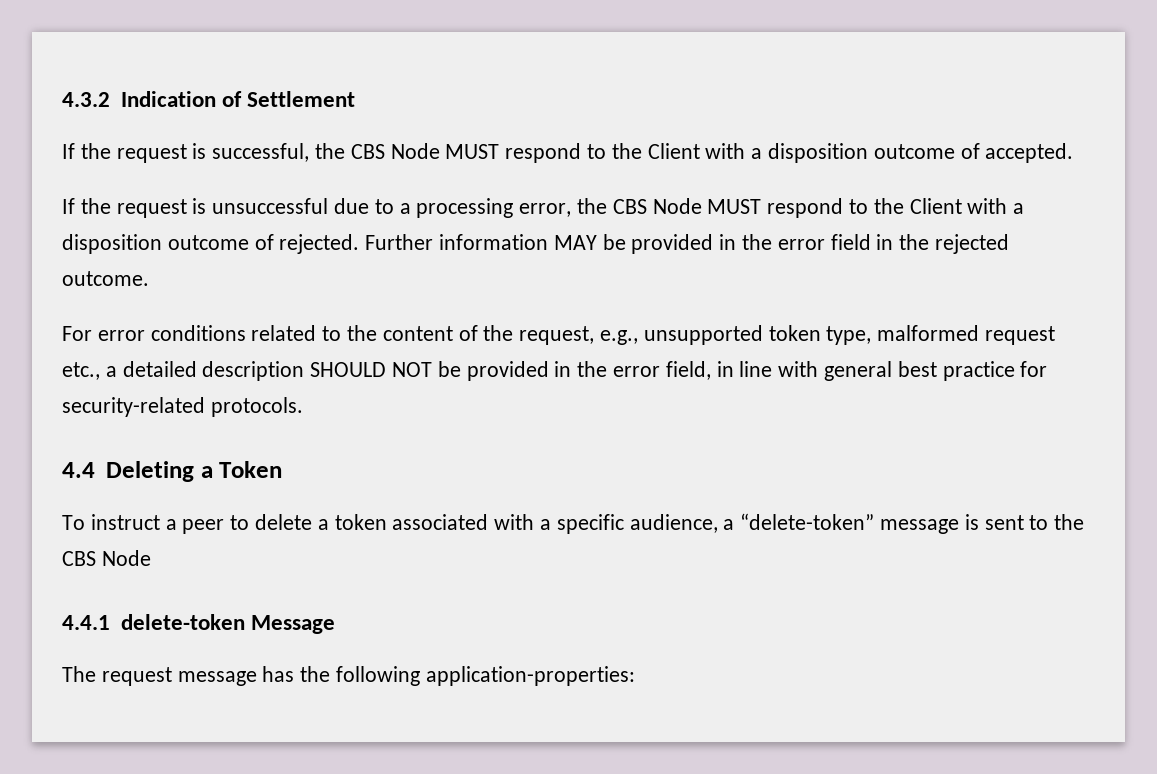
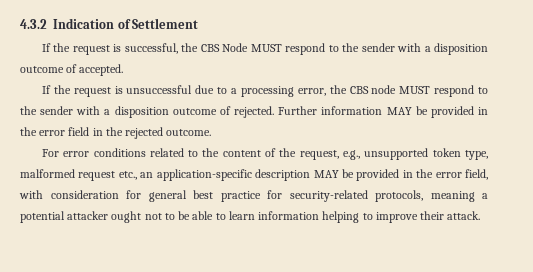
- If the request is successful, the CBS Node MUST respond to the Client with a disposition outcome of accepted.
+ If the request is successful, the CBS Node MUST respond to the sender with a disposition outcome of accepted.
- If the request is unsuccessful due to a processing error, the CBS Node MUST respond to the Client with a disposition outcome of rejected.
+ If the request is unsuccessful due to a processing error, the CBS node MUST respond to the sender with a disposition outcome of rejected.
- For error conditions related to the content of the request, e.g., unsupported token type, malformed request etc., a detailed description SHOULD NOT be provided in the error field, in line with general best practice for security-related protocols.
- 4.4 Deleting a Token
- To instruct a peer to delete a token associated with a specific audience, a “delete-token” message is sent to the CBS Node
- 4.4.1 delete-token Message
- The request message has the following application-properties:
+ For error conditions related to the content of the request, e.g., unsupported token type, malformed request etc., an application-specific description MAY be provided in the error field, with consideration for general best practice for security-related protocols, meaning a potential attacker ought not to be able to learn information helping to improve their attack.

